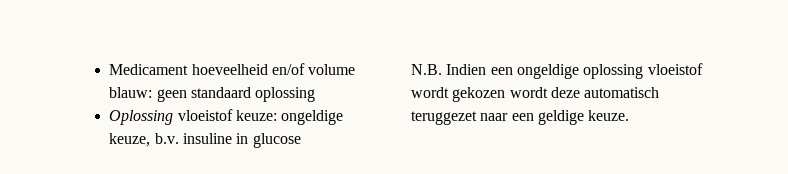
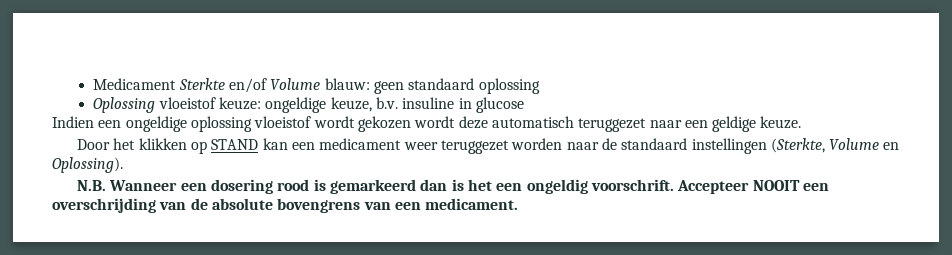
- Medicament hoeveelheid en/of volume blauw: geen standaard oplossing
+ Medicament Sterkte en/of Volume blauw: geen standaard oplossing
- N.B. Indien een ongeldige oplossing vloeistof wordt gekozen wordt deze automatisch teruggezet naar een geldige keuze.
+ Indien een ongeldige oplossing vloeistof wordt gekozen wordt deze automatisch teruggezet naar een geldige keuze.
+ Door het klikken op STAND kan een medicament weer teruggezet worden naar de standaard instellingen (Sterkte, Volume en Oplossing).
+ N.B. Wanneer een dosering rood is gemarkeerd dan is het een ongeldig voorschrift. Accepteer NOOIT een overschrijding van de absolute bovengrens van een medicament.

